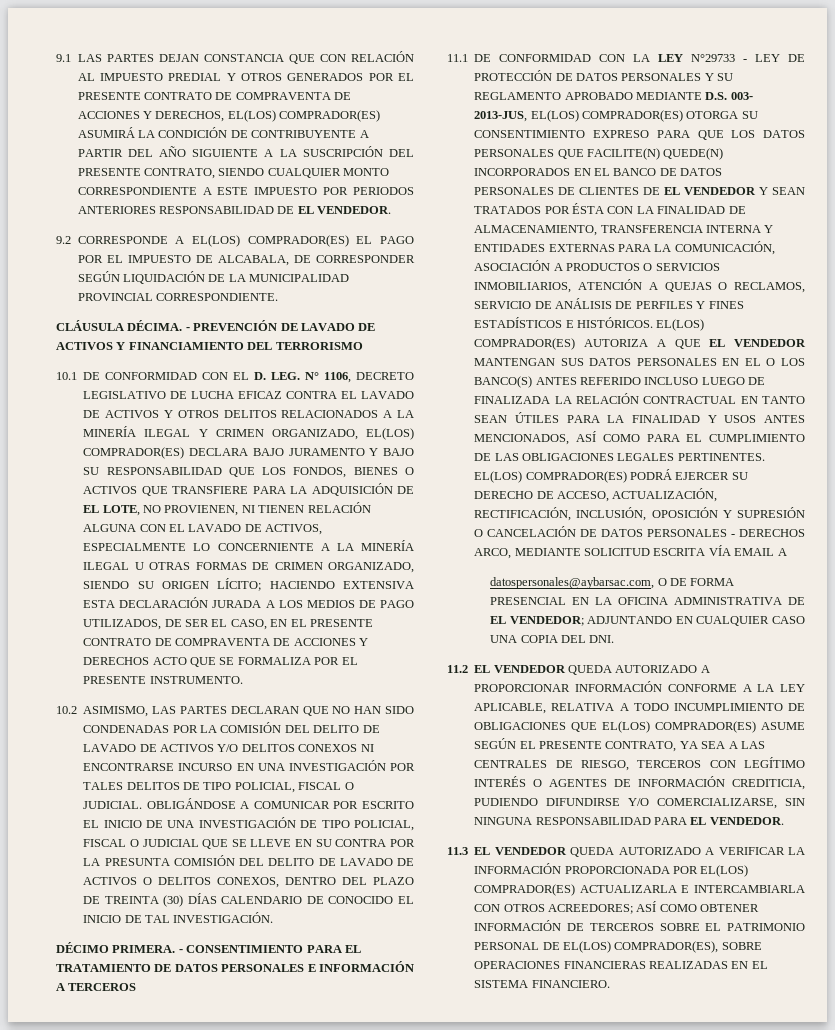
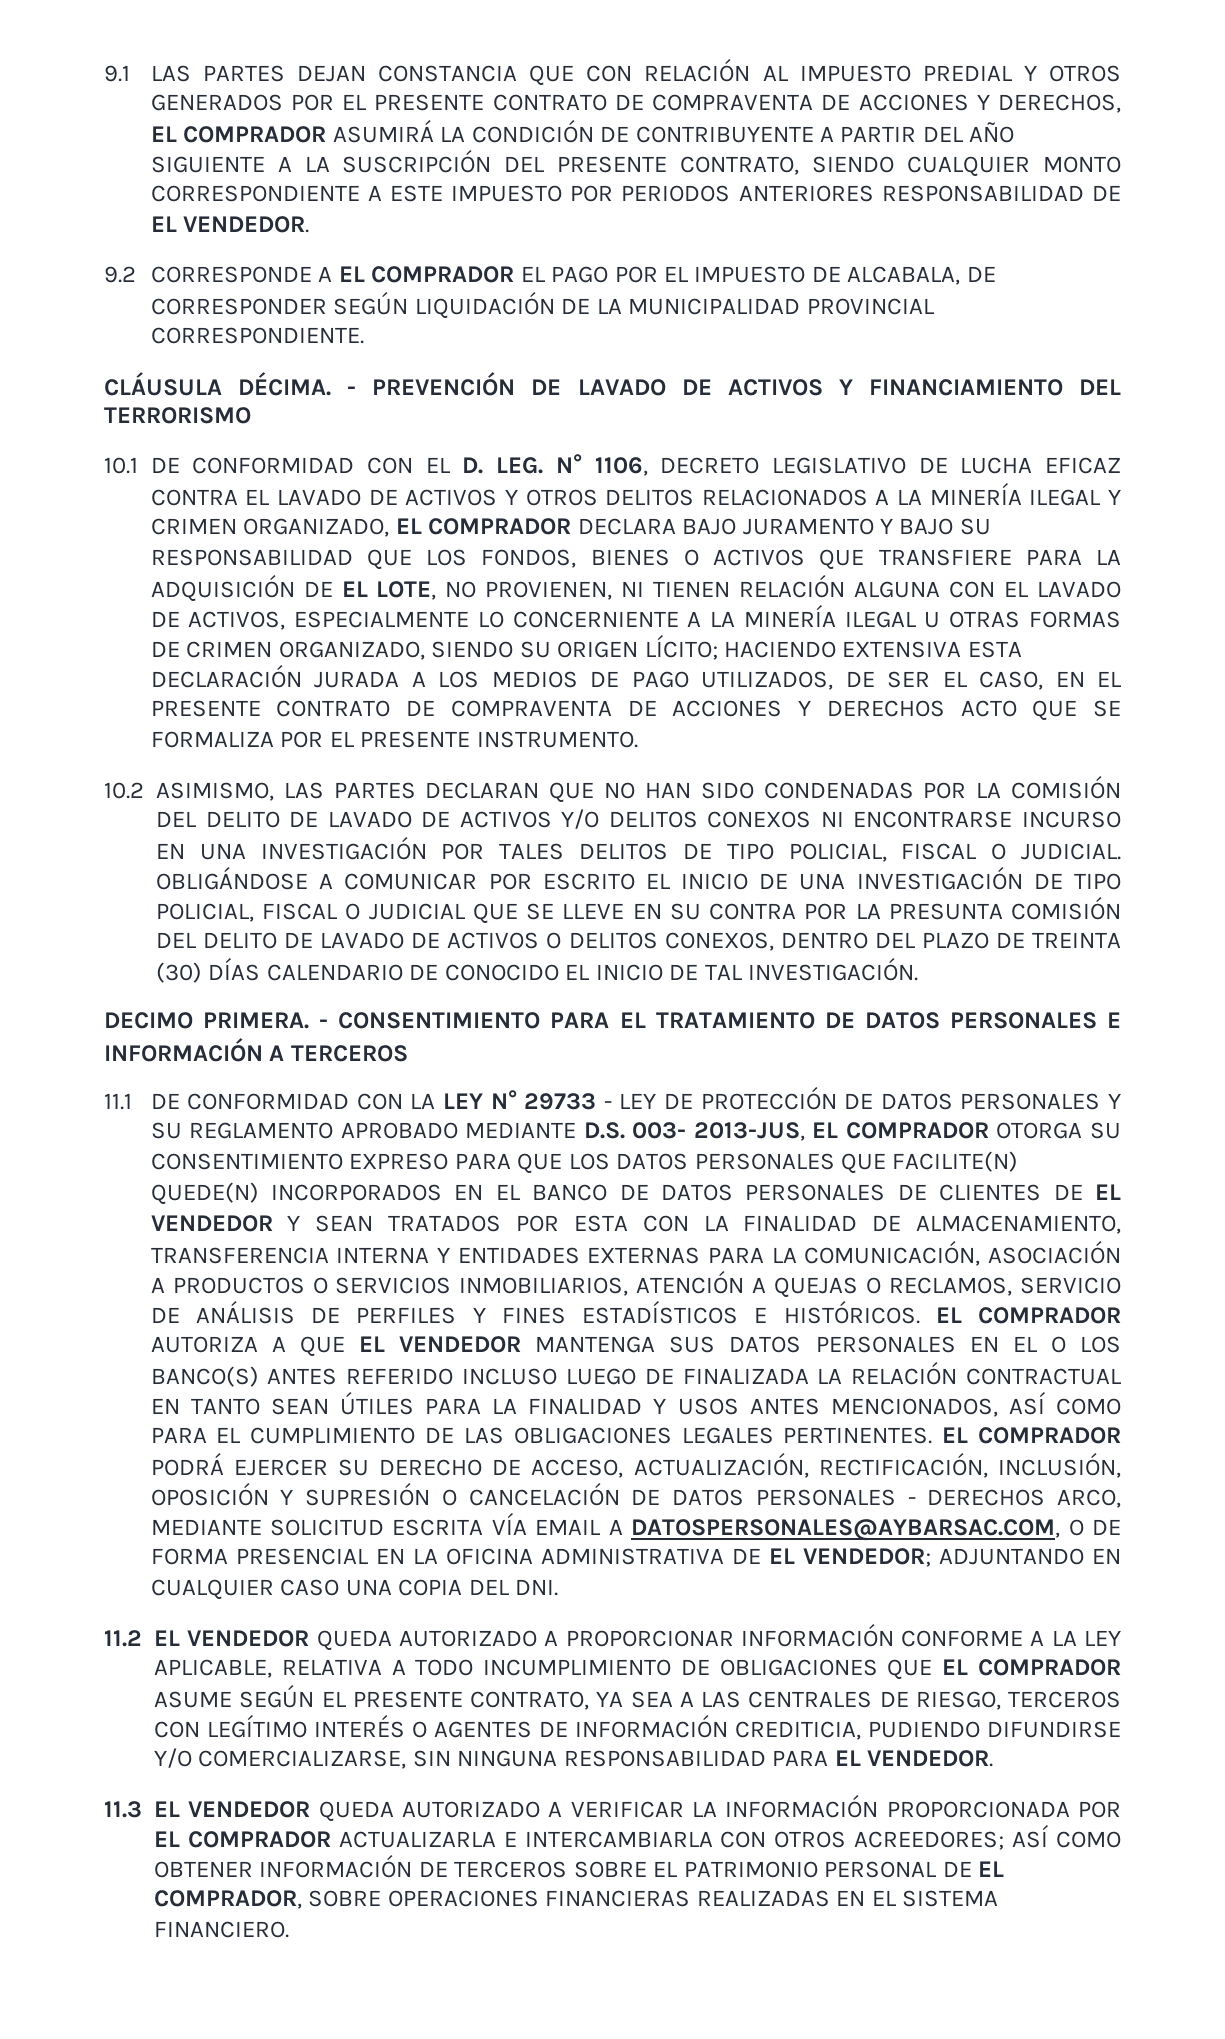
- 9.1 LAS PARTES DEJAN CONSTANCIA QUE CON RELACIÓN AL IMPUESTO PREDIAL Y OTROS GENERADOS POR EL PRESENTE CONTRATO DE COMPRAVENTA DE ACCIONES Y DERECHOS, EL(LOS) COMPRADOR(ES) ASUMIRÁ LA CONDICIÓN DE CONTRIBUYENTE A PARTIR DEL AÑO SIGUIENTE A LA SUSCRIPCIÓN DEL PRESENTE CONTRATO, SIENDO CUALQUIER MONTO CORRESPONDIENTE A ESTE IMPUESTO POR PERIODOS ANTERIORES RESPONSABILIDAD DE EL VENDEDOR.
+ 9.1 LAS PARTES DEJAN CONSTANCIA QUE CON RELACIÓN AL IMPUESTO PREDIAL Y OTROS GENERADOS POR EL PRESENTE CONTRATO DE COMPRAVENTA DE ACCIONES Y DERECHOS, EL COMPRADOR ASUMIRÁ LA CONDICIÓN DE CONTRIBUYENTE A PARTIR DEL AÑO SIGUIENTE A LA SUSCRIPCIÓN DEL PRESENTE CONTRATO, SIENDO CUALQUIER MONTO CORRESPONDIENTE A ESTE IMPUESTO POR PERIODOS ANTERIORES RESPONSABILIDAD DE EL VENDEDOR.
- 9.2 CORRESPONDE A EL(LOS) COMPRADOR(ES) EL PAGO POR EL IMPUESTO DE ALCABALA, DE CORRESPONDER SEGÚN LIQUIDACIÓN DE LA MUNICIPALIDAD PROVINCIAL CORRESPONDIENTE.
+ 9.2 CORRESPONDE A EL COMPRADOR EL PAGO POR EL IMPUESTO DE ALCABALA, DE CORRESPONDER SEGÚN LIQUIDACIÓN DE LA MUNICIPALIDAD PROVINCIAL CORRESPONDIENTE.
- 10.1 DE CONFORMIDAD CON EL D. LEG. N° 1106, DECRETO LEGISLATIVO DE LUCHA EFICAZ CONTRA EL LAVADO DE ACTIVOS Y OTROS DELITOS RELACIONADOS A LA MINERÍA ILEGAL Y CRIMEN ORGANIZADO, EL(LOS) COMPRADOR(ES) DECLARA BAJO JURAMENTO Y BAJO SU RESPONSABILIDAD QUE LOS FONDOS, BIENES O ACTIVOS QUE TRANSFIERE PARA LA ADQUISICIÓN DE EL LOTE, NO PROVIENEN, NI TIENEN RELACIÓN ALGUNA CON EL LAVADO DE ACTIVOS, ESPECIALMENTE LO CONCERNIENTE A LA MINERÍA ILEGAL U OTRAS FORMAS DE CRIMEN ORGANIZADO, SIENDO SU ORIGEN LÍCITO;
+ 10.1 DE CONFORMIDAD CON EL D. LEG. N° 1106, DECRETO LEGISLATIVO DE LUCHA EFICAZ CONTRA EL LAVADO DE ACTIVOS Y OTROS DELITOS RELACIONADOS A LA MINERÍA ILEGAL Y CRIMEN ORGANIZADO, EL COMPRADOR DECLARA BAJO JURAMENTO Y BAJO SU RESPONSABILIDAD QUE LOS FONDOS, BIENES O ACTIVOS QUE TRANSFIERE PARA LA ADQUISICIÓN DE EL LOTE, NO PROVIENEN, NI TIENEN RELACIÓN ALGUNA CON EL LAVADO DE ACTIVOS, ESPECIALMENTE LO CONCERNIENTE A LA MINERÍA ILEGAL U OTRAS FORMAS DE CRIMEN ORGANIZADO, SIENDO SU ORIGEN LÍCITO;
- DÉCIMO PRIMERA.
+ DECIMO PRIMERA.
- 11.1 DE CONFORMIDAD CON LA LEY N°29733 - LEY DE PROTECCIÓN DE DATOS PERSONALES Y SU REGLAMENTO APROBADO MEDIANTE D.S. 003- 2013-JUS, EL(LOS) COMPRADOR(ES) OTORGA SU CONSENTIMIENTO EXPRESO PARA QUE LOS DATOS PERSONALES QUE FACILITE(N) QUEDE(N) INCORPORADOS EN EL BANCO DE DATOS PERSONALES DE CLIENTES DE EL VENDEDOR Y SEAN TRATADOS POR ÉSTA CON LA FINALIDAD DE ALMACENAMIENTO, TRANSFERENCIA INTERNA Y ENTIDADES EXTERNAS PARA LA COMUNICACIÓN, ASOCIACIÓN A PRODUCTOS O SERVICIOS INMOBILIARIOS, ATENCIÓN A QUEJAS O RECLAMOS, SERVICIO DE ANÁLISIS DE PERFILES Y FINES ESTADÍSTICOS E HISTÓRICOS.
+ 11.1 DE CONFORMIDAD CON LA LEY N° 29733 - LEY DE PROTECCIÓN DE DATOS PERSONALES Y SU REGLAMENTO APROBADO MEDIANTE D.S. 003- 2013-JUS, EL COMPRADOR OTORGA SU CONSENTIMIENTO EXPRESO PARA QUE LOS DATOS PERSONALES QUE FACILITE(N) QUEDE(N) INCORPORADOS EN EL BANCO DE DATOS PERSONALES DE CLIENTES DE EL VENDEDOR Y SEAN TRATADOS POR ESTA CON LA FINALIDAD DE ALMACENAMIENTO, TRANSFERENCIA INTERNA Y ENTIDADES EXTERNAS PARA LA COMUNICACIÓN, ASOCIACIÓN A PRODUCTOS O SERVICIOS INMOBILIARIOS, ATENCIÓN A QUEJAS O RECLAMOS, SERVICIO DE ANÁLISIS DE PERFILES Y FINES ESTADÍSTICOS E HISTÓRICOS.
- EL(LOS) COMPRADOR(ES) AUTORIZA A QUE EL VENDEDOR MANTENGAN SUS DATOS PERSONALES EN EL O LOS BANCO(S) ANTES REFERIDO INCLUSO LUEGO DE FINALIZADA LA RELACIÓN CONTRACTUAL EN TANTO SEAN ÚTILES PARA LA FINALIDAD Y USOS ANTES MENCIONADOS, ASÍ COMO PARA EL CUMPLIMIENTO DE LAS OBLIGACIONES LEGALES PERTINENTES.
+ EL COMPRADOR AUTORIZA A QUE EL VENDEDOR MANTENGA SUS DATOS PERSONALES EN EL O LOS BANCO(S) ANTES REFERIDO INCLUSO LUEGO DE FINALIZADA LA RELACIÓN CONTRACTUAL EN TANTO SEAN ÚTILES PARA LA FINALIDAD Y USOS ANTES MENCIONADOS, ASÍ COMO PARA EL CUMPLIMIENTO DE LAS OBLIGACIONES LEGALES PERTINENTES.
- EL(LOS) COMPRADOR(ES) PODRÁ EJERCER SU DERECHO DE ACCESO, ACTUALIZACIÓN, RECTIFICACIÓN, INCLUSIÓN, OPOSICIÓN Y SUPRESIÓN O CANCELACIÓN DE DATOS PERSONALES - DERECHOS ARCO, MEDIANTE SOLICITUD ESCRITA VÍA EMAIL A
- datospersonales@aybarsac.com, O DE FORMA PRESENCIAL EN LA OFICINA ADMINISTRATIVA DE EL VENDEDOR; ADJUNTANDO EN CUALQUIER CASO UNA COPIA DEL DNI.
+ EL COMPRADOR PODRÁ EJERCER SU DERECHO DE ACCESO, ACTUALIZACIÓN, RECTIFICACIÓN, INCLUSIÓN, OPOSICIÓN Y SUPRESIÓN O CANCELACIÓN DE DATOS PERSONALES - DERECHOS ARCO, MEDIANTE SOLICITUD ESCRITA VÍA EMAIL A DATOSPERSONALES@AYBARSAC.COM, O DE FORMA PRESENCIAL EN LA OFICINA ADMINISTRATIVA DE EL VENDEDOR; ADJUNTANDO EN CUALQUIER CASO UNA COPIA DEL DNI.
- 11.2 EL VENDEDOR QUEDA AUTORIZADO A PROPORCIONAR INFORMACIÓN CONFORME A LA LEY APLICABLE, RELATIVA A TODO INCUMPLIMIENTO DE OBLIGACIONES QUE EL(LOS) COMPRADOR(ES) ASUME SEGÚN EL PRESENTE CONTRATO, YA SEA A LAS CENTRALES DE RIESGO, TERCEROS CON LEGÍTIMO INTERÉS O AGENTES DE INFORMACIÓN CREDITICIA, PUDIENDO DIFUNDIRSE Y/O COMERCIALIZARSE, SIN NINGUNA RESPONSABILIDAD PARA EL VENDEDOR.
+ 11.2 EL VENDEDOR QUEDA AUTORIZADO A PROPORCIONAR INFORMACIÓN CONFORME A LA LEY APLICABLE, RELATIVA A TODO INCUMPLIMIENTO DE OBLIGACIONES QUE EL COMPRADOR ASUME SEGÚN EL PRESENTE CONTRATO, YA SEA A LAS CENTRALES DE RIESGO, TERCEROS CON LEGÍTIMO INTERÉS O AGENTES DE INFORMACIÓN CREDITICIA, PUDIENDO DIFUNDIRSE Y/O COMERCIALIZARSE, SIN NINGUNA RESPONSABILIDAD PARA EL VENDEDOR.
- 11.3 EL VENDEDOR QUEDA AUTORIZADO A VERIFICAR LA INFORMACIÓN PROPORCIONADA POR EL(LOS) COMPRADOR(ES) ACTUALIZARLA E INTERCAMBIARLA CON OTROS ACREEDORES; ASÍ COMO OBTENER INFORMACIÓN DE TERCEROS SOBRE EL PATRIMONIO PERSONAL DE EL(LOS) COMPRADOR(ES), SOBRE OPERACIONES FINANCIERAS REALIZADAS EN EL SISTEMA FINANCIERO.
+ 11.3 EL VENDEDOR QUEDA AUTORIZADO A VERIFICAR LA INFORMACIÓN PROPORCIONADA POR EL COMPRADOR ACTUALIZARLA E INTERCAMBIARLA CON OTROS ACREEDORES; ASÍ COMO OBTENER INFORMACIÓN DE TERCEROS SOBRE EL PATRIMONIO PERSONAL DE EL COMPRADOR, SOBRE OPERACIONES FINANCIERAS REALIZADAS EN EL SISTEMA FINANCIERO.

